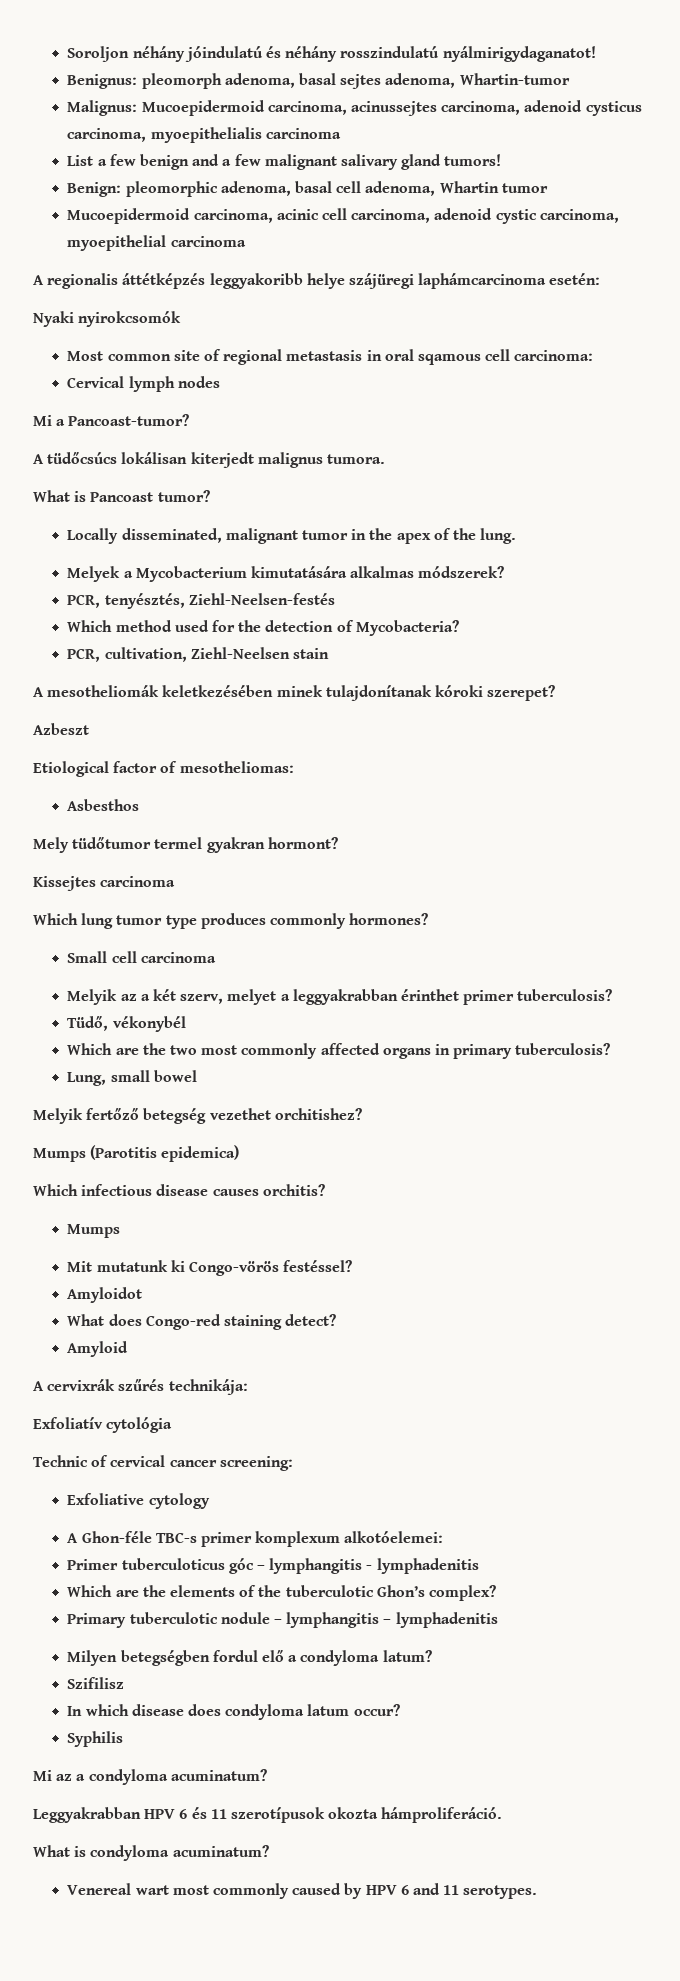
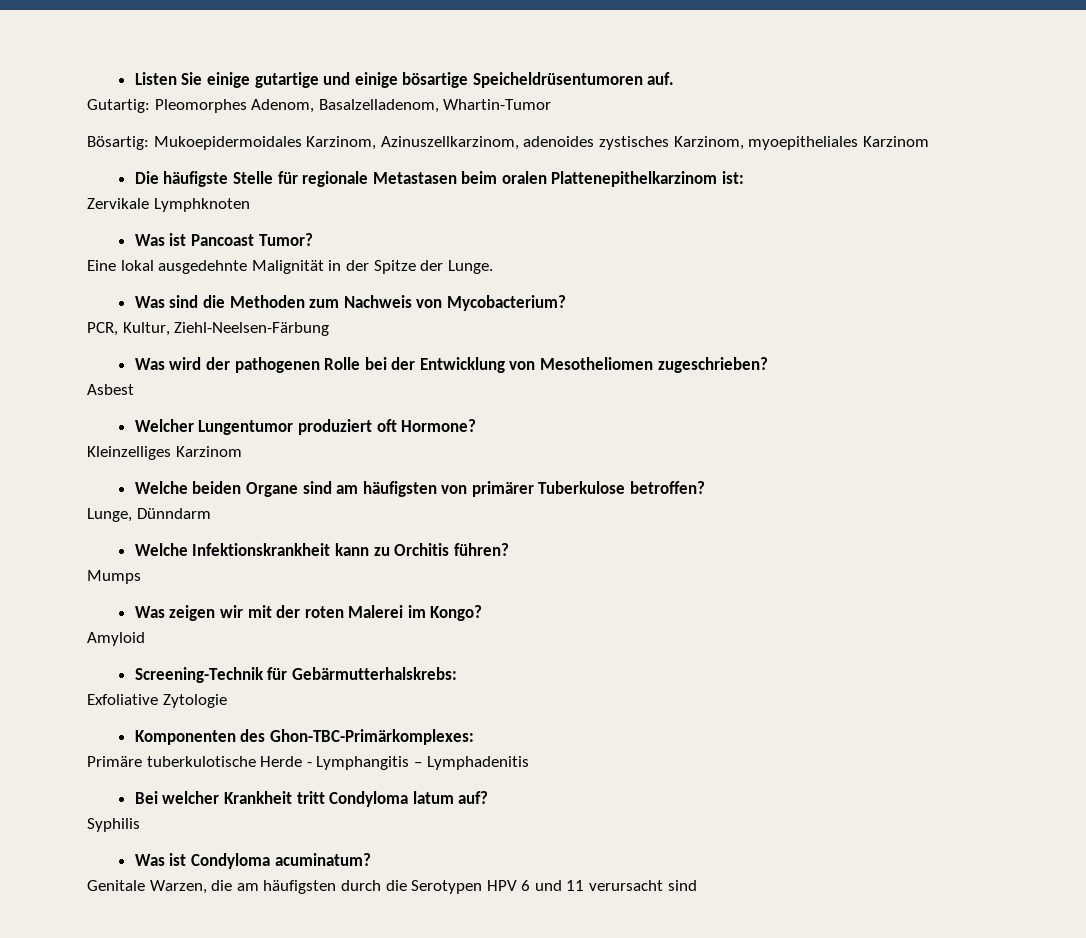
- Soroljon néhány jóindulatú és néhány rosszindulatú nyálmirigydaganatot!
- Benignus: pleomorph adenoma, basal sejtes adenoma, Whartin-tumor
- Malignus: Mucoepidermoid carcinoma, acinussejtes carcinoma, adenoid cysticus carcinoma, myoepithelialis carcinoma
- List a few benign and a few malignant salivary gland tumors!
- Benign: pleomorphic adenoma, basal cell adenoma, Whartin tumor
- Mucoepidermoid carcinoma, acinic cell carcinoma, adenoid cystic carcinoma, myoepithelial carcinoma
- A regionalis áttétképzés leggyakoribb helye szájüregi laphámcarcinoma esetén:
- Nyaki nyirokcsomók
- Most common site of regional metastasis in oral sqamous cell carcinoma:
- Cervical lymph nodes
- Mi a Pancoast-tumor?
- A tüdőcsúcs lokálisan kiterjedt malignus tumora.
- What is Pancoast tumor?
- Locally disseminated, malignant tumor in the apex of the lung.
- Melyek a Mycobacterium kimutatására alkalmas módszerek?
- PCR, tenyésztés, Ziehl-Neelsen-festés
- Which method used for the detection of Mycobacteria?
- PCR, cultivation, Ziehl-Neelsen stain
- A mesotheliomák keletkezésében minek tulajdonítanak kóroki szerepet?
- Azbeszt
- Etiological factor of mesotheliomas:
- Asbesthos
- Mely tüdőtumor termel gyakran hormont?
- Kissejtes carcinoma
- Which lung tumor type produces commonly hormones?
- Small cell carcinoma
- Melyik az a két szerv, melyet a leggyakrabban érinthet primer tuberculosis?
- Tüdő, vékonybél
- Which are the two most commonly affected organs in primary tuberculosis?
- Lung, small bowel
- Melyik fertőző betegség vezethet orchitishez?
- Mumps (Parotitis epidemica)
- Which infectious disease causes orchitis?
+ Listen Sie einige gutartige und einige bösartige Speicheldrüsentumoren auf.
+ Gutartig: Pleomorphes Adenom, Basalzelladenom, Whartin-Tumor
+ Bösartig: Mukoepidermoidales Karzinom, Azinuszellkarzinom, adenoides zystisches Karzinom, myoepitheliales Karzinom
+ Die häufigste Stelle für regionale Metastasen beim oralen Plattenepithelkarzinom ist:
+ Zervikale Lymphknoten
+ Was ist Pancoast Tumor?
+ Eine lokal ausgedehnte Malignität in der Spitze der Lunge.
+ Was sind die Methoden zum Nachweis von Mycobacterium?
+ PCR, Kultur, Ziehl-Neelsen-Färbung
+ Was wird der pathogenen Rolle bei der Entwicklung von Mesotheliomen zugeschrieben?
+ Asbest
+ Welcher Lungentumor produziert oft Hormone?
+ Kleinzelliges Karzinom
+ Welche beiden Organe sind am häufigsten von primärer Tuberkulose betroffen?
+ Lunge, Dünndarm
+ Welche Infektionskrankheit kann zu Orchitis führen?
  Mumps
- Mit mutatunk ki Congo-vörös festéssel?
- Amyloidot
- What does Congo-red staining detect?
+ Was zeigen wir mit der roten Malerei im Kongo?
  Amyloid
- A cervixrák szűrés technikája:
- Exfoliatív cytológia
- Technic of cervical cancer screening:
- Exfoliative cytology
- A Ghon-féle TBC-s primer komplexum alkotóelemei:
- Primer tuberculoticus góc – lymphangitis - lymphadenitis
- Which are the elements of the tuberculotic Ghon’s complex?
- Primary tuberculotic nodule – lymphangitis – lymphadenitis
- Milyen betegségben fordul elő a condyloma latum?
- Szifilisz
- In which disease does condyloma latum occur?
+ Screening-Technik für Gebärmutterhalskrebs:
+ Exfoliative Zytologie
+ Komponenten des Ghon-TBC-Primärkomplexes:
+ Primäre tuberkulotische Herde - Lymphangitis – Lymphadenitis
+ Bei welcher Krankheit tritt Condyloma latum auf?
  Syphilis
- Mi az a condyloma acuminatum?
- Leggyakrabban HPV 6 és 11 szerotípusok okozta hámproliferáció.
- What is condyloma acuminatum?
- Venereal wart most commonly caused by HPV 6 and 11 serotypes.
+ Was ist Condyloma acuminatum?
+ Genitale Warzen, die am häufigsten durch die Serotypen HPV 6 und 11 verursacht sind

